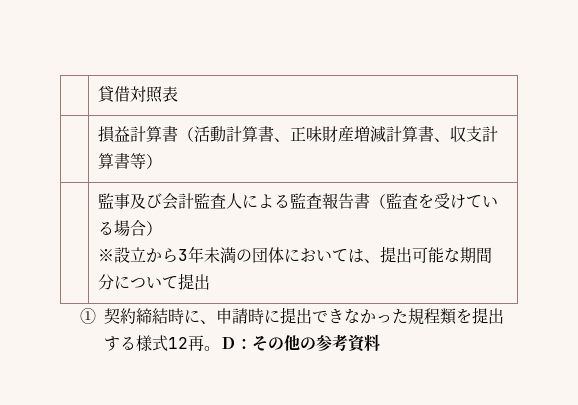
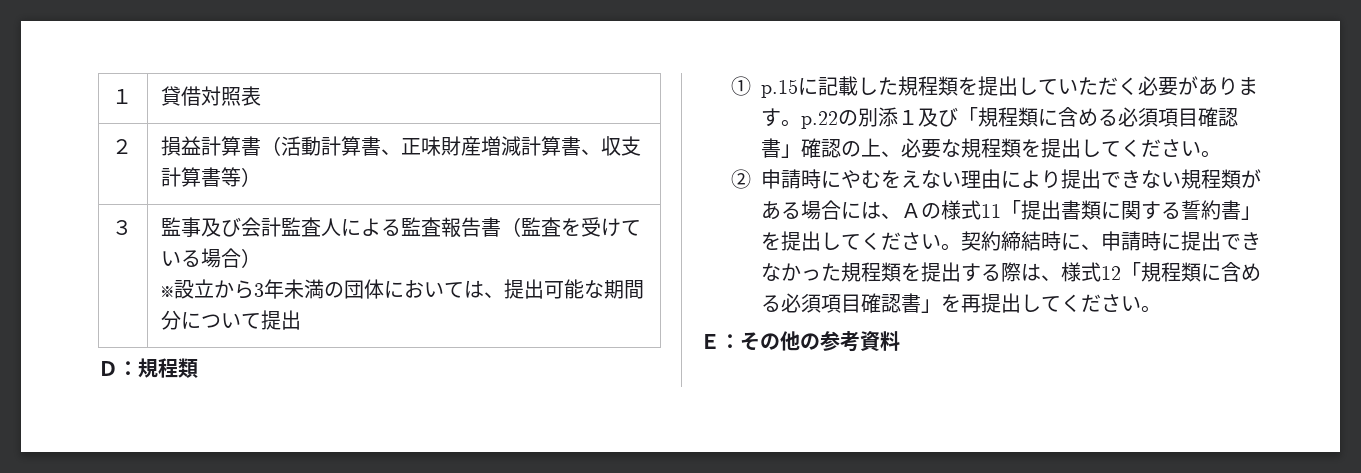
- | 貸借対照表
+ １ | 貸借対照表
- | 損益計算書（活動計算書、正味財産増減計算書、収支計算書等）
+ ２ | 損益計算書（活動計算書、正味財産増減計算書、収支計算書等）
- | 監事及び会計監査人による監査報告書（監査を受けている場合）
+ ３ | 監事及び会計監査人による監査報告書（監査を受けている場合）
- ①契約締結時に、申請時に提出できなかった規程類を提出する様式12再。Ｄ：その他の参考資料
+ Ｄ：規程類
+ ① p.15に記載した規程類を提出していただく必要があります。p.22の別添１及び「規程類に含める必須項目確認書」確認の上、必要な規程類を提出してください。
+ ②申請時にやむをえない理由により提出できない規程類がある場合には、Ａの様式11「提出書類に関する誓約書」を提出してください。契約締結時に、申請時に提出できなかった規程類を提出する際は、様式12「規程類に含める必須項目確認書」を再提出してください。
+ Ｅ：その他の参考資料

